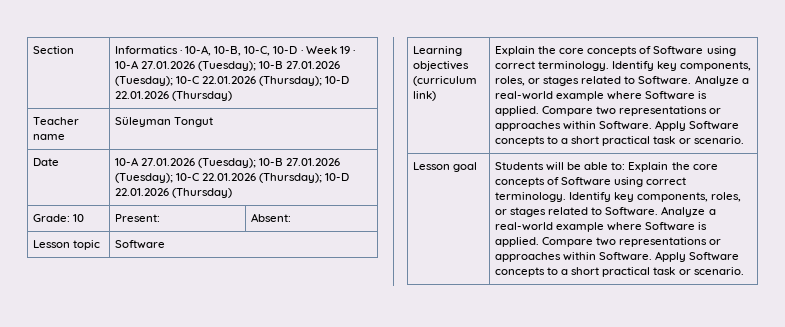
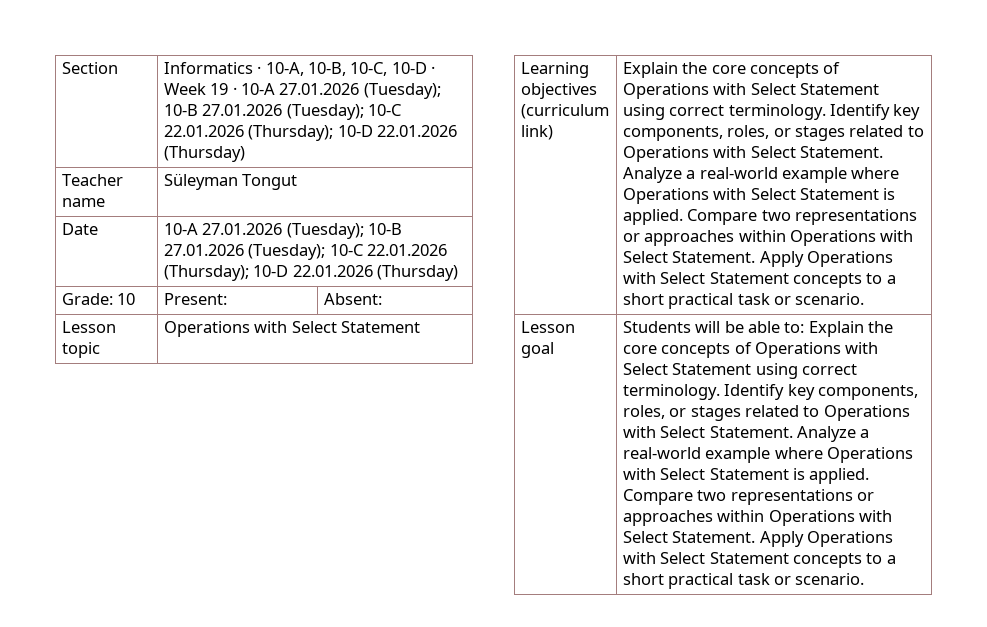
- Lesson topic | Software
+ Lesson topic | Operations with Select Statement
- Learning objectives (curriculum link) | Explain the core concepts of Software using correct terminology. Identify key components, roles, or stages related to Software. Analyze a real-world example where Software is applied. Compare two representations or approaches within Software. Apply Software concepts to a short practical task or scenario.
+ Learning objectives (curriculum link) | Explain the core concepts of Operations with Select Statement using correct terminology. Identify key components, roles, or stages related to Operations with Select Statement. Analyze a real-world example where Operations with Select Statement is applied. Compare two representations or approaches within Operations with Select Statement. Apply Operations with Select Statement concepts to a short practical task or scenario.
- Students will be able to: Explain the core concepts of Software using correct terminology. Identify key components, roles, or stages related to Software. Analyze a real-world example where Software is applied. Compare two representations or approaches within Software. Apply Software concepts to a short practical task or scenario.
+ Students will be able to: Explain the core concepts of Operations with Select Statement using correct terminology. Identify key components, roles, or stages related to Operations with Select Statement. Analyze a real-world example where Operations with Select Statement is applied. Compare two representations or approaches within Operations with Select Statement. Apply Operations with Select Statement concepts to a short practical task or scenario.

